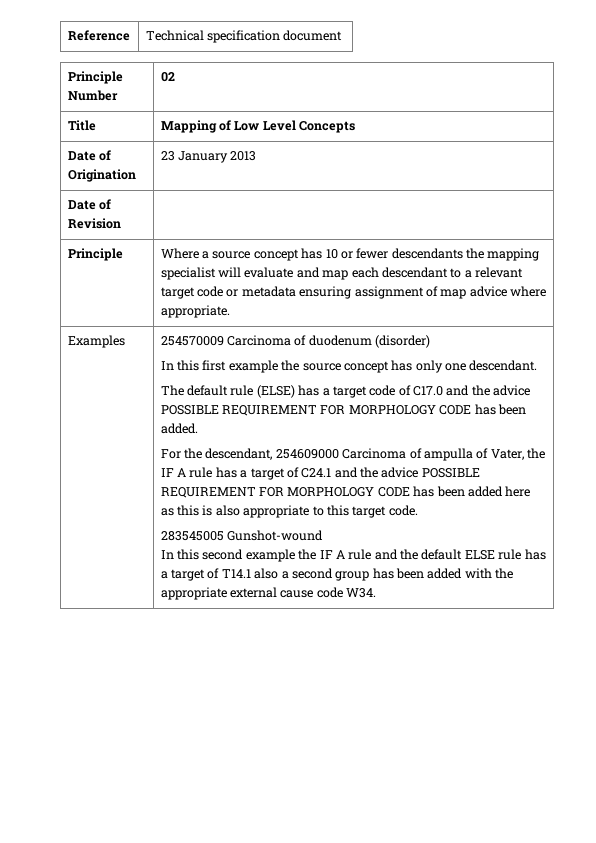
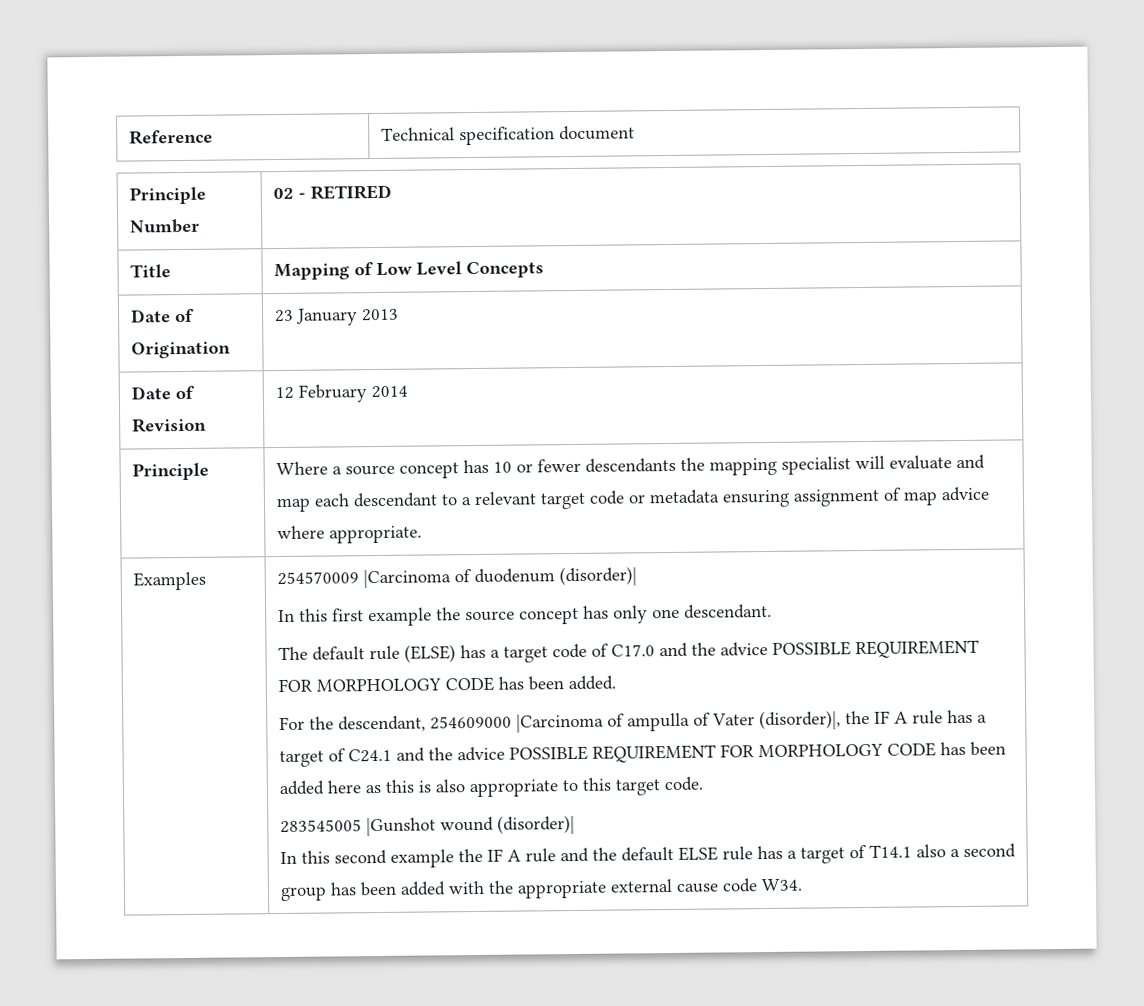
- Principle Number | 02
+ Principle Number | 02 - RETIRED
- Date of Revision |
+ Date of Revision | 12 February 2014
- 254570009 Carcinoma of duodenum (disorder)
+ 254570009 |Carcinoma of duodenum (disorder)|
- For the descendant, 254609000 Carcinoma of ampulla of Vater, the IF A rule has a target of C24.1 and the advice POSSIBLE REQUIREMENT FOR MORPHOLOGY CODE has been added here as this is also appropriate to this target code.
+ For the descendant, 254609000 |Carcinoma of ampulla of Vater (disorder)|, the IF A rule has a target of C24.1 and the advice POSSIBLE REQUIREMENT FOR MORPHOLOGY CODE has been added here as this is also appropriate to this target code.
- 283545005 Gunshot-wound
+ 283545005 |Gunshot wound (disorder)|

